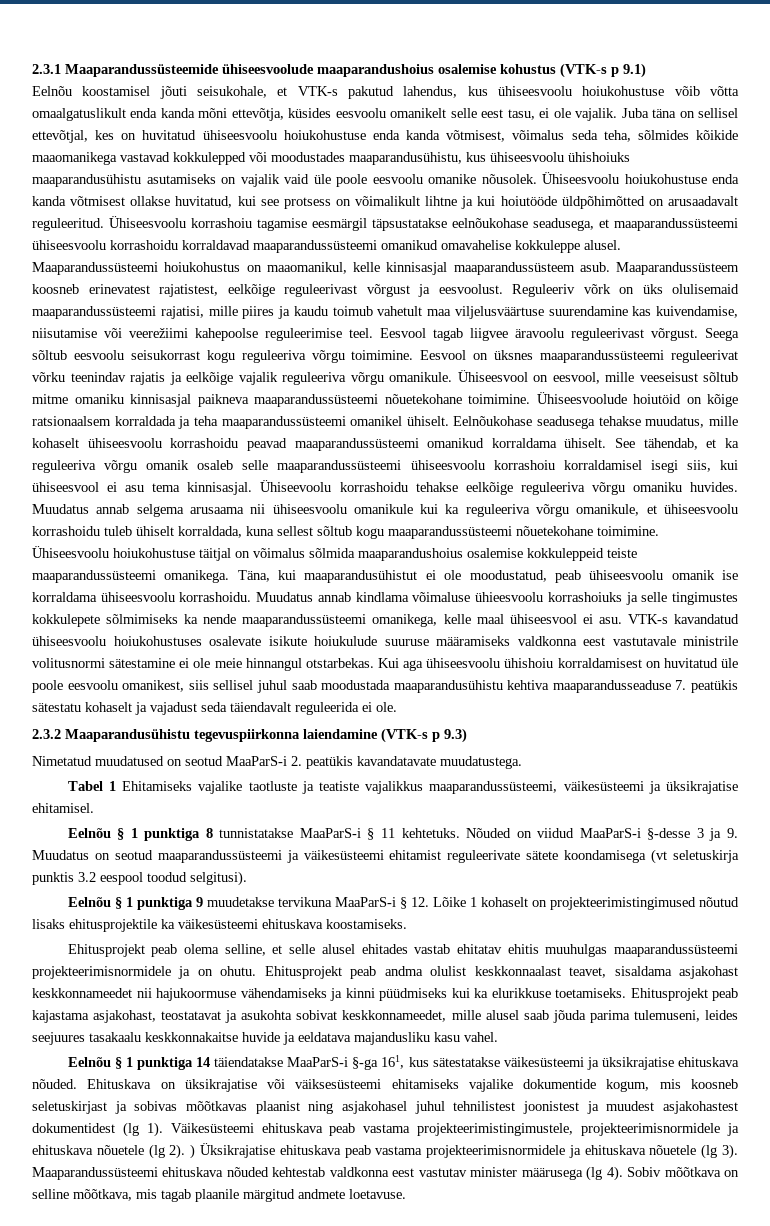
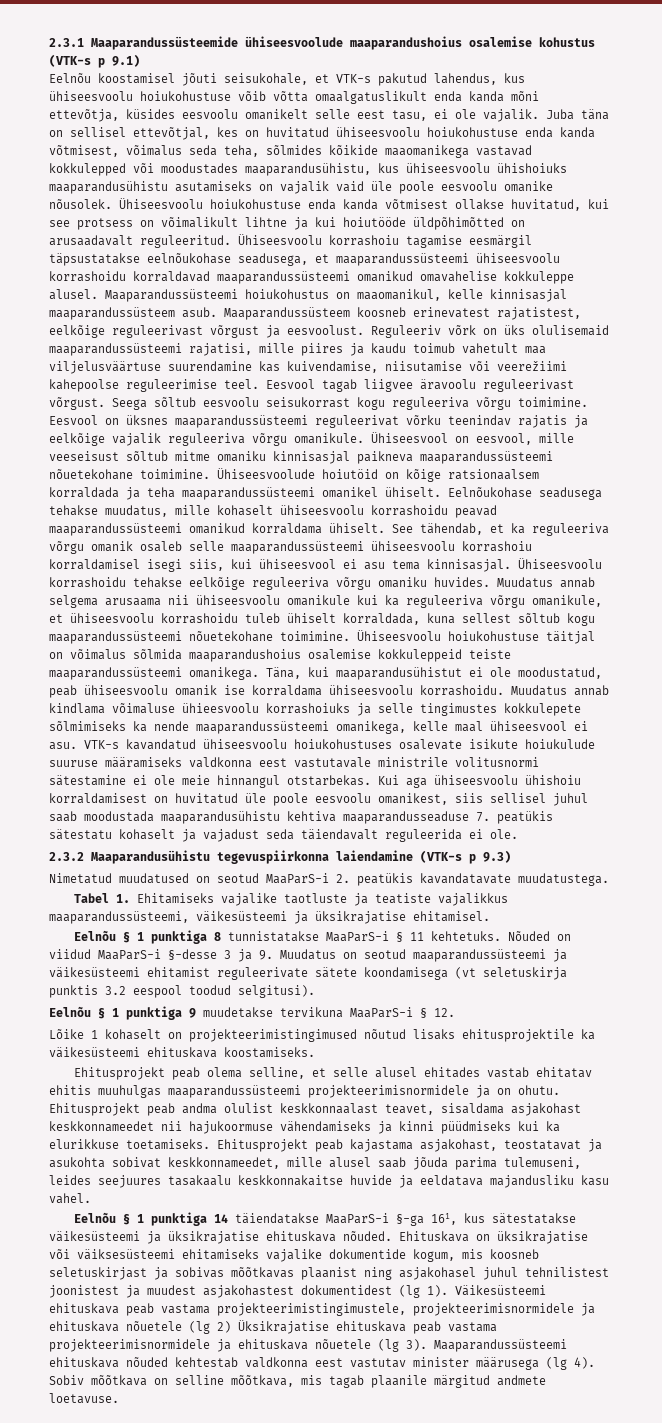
- Ühiseevoolu korrashoidu tehakse eelkõige reguleeriva võrgu omaniku huvides.
+ Ühiseesvoolu korrashoidu tehakse eelkõige reguleeriva võrgu omaniku huvides.
- Tabel 1 Ehitamiseks vajalike taotluste ja teatiste vajalikkus maaparandussüsteemi, väikesüsteemi ja üksikrajatise ehitamisel.
+ Tabel 1. Ehitamiseks vajalike taotluste ja teatiste vajalikkus maaparandussüsteemi, väikesüsteemi ja üksikrajatise ehitamisel.
- Eelnõu § 1 punktiga 9 muudetakse tervikuna MaaParS-i § 12. Lõike 1 kohaselt on projekteerimistingimused nõutud lisaks ehitusprojektile ka väikesüsteemi ehituskava koostamiseks.
+ Eelnõu § 1 punktiga 9 muudetakse tervikuna MaaParS-i § 12.
+ Lõike 1 kohaselt on projekteerimistingimused nõutud lisaks ehitusprojektile ka väikesüsteemi ehituskava koostamiseks.
- Väikesüsteemi ehituskava peab vastama projekteerimistingimustele, projekteerimisnormidele ja ehituskava nõuetele (lg 2). ) Üksikrajatise ehituskava peab vastama projekteerimisnormidele ja ehituskava nõuetele (lg 3).
+ Väikesüsteemi ehituskava peab vastama projekteerimistingimustele, projekteerimisnormidele ja ehituskava nõuetele (lg 2) Üksikrajatise ehituskava peab vastama projekteerimisnormidele ja ehituskava nõuetele (lg 3).

